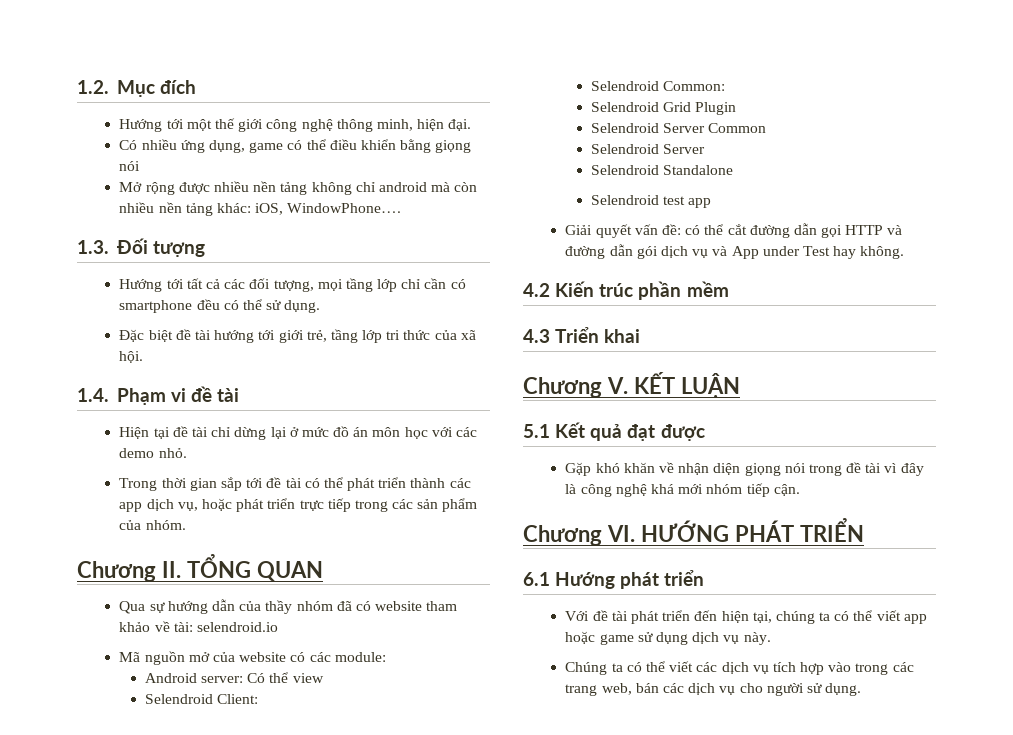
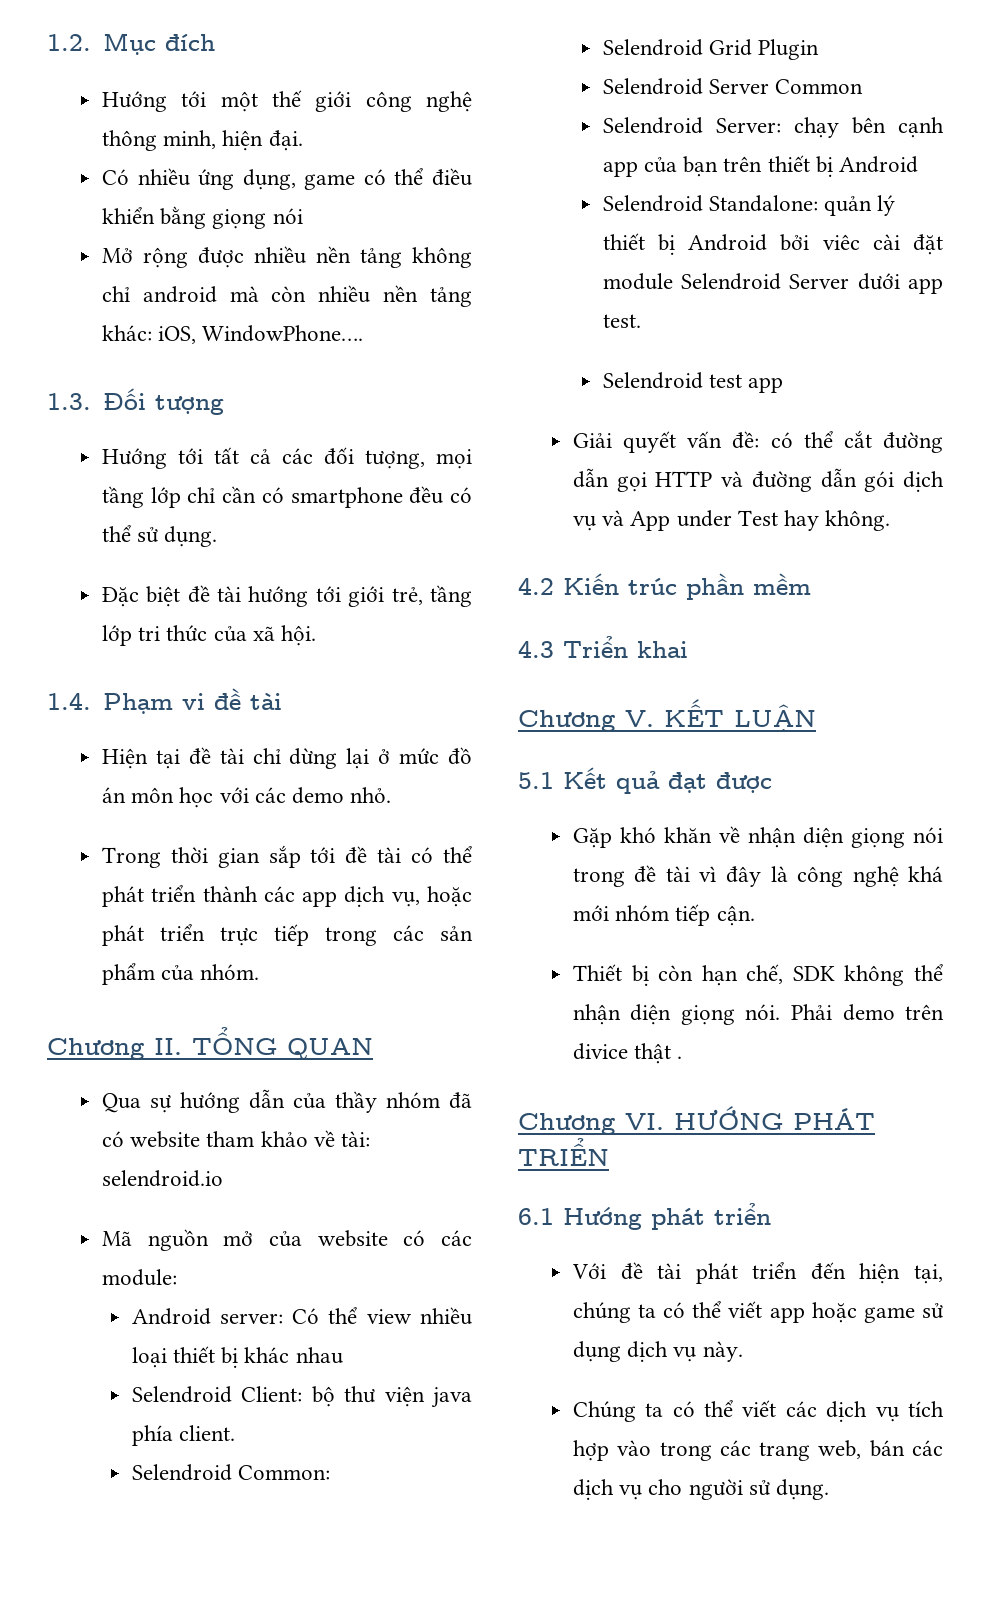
- Android server: Có thể view
- Selendroid Client:
+ Android server: Có thể view nhiều loại thiết bị khác nhau
+ Selendroid Client: bộ thư viện java phía client.
  Selendroid Server Common
- Selendroid Server
- Selendroid Standalone
+ Selendroid Server: chạy bên cạnh app của bạn trên thiết bị Android
+ Selendroid Standalone: quản lý thiết bị Android bởi viêc cài đặt module Selendroid Server dưới app test.
+ Thiết bị còn hạn chế, SDK không thể nhận diện giọng nói. Phải demo trên divice thật .

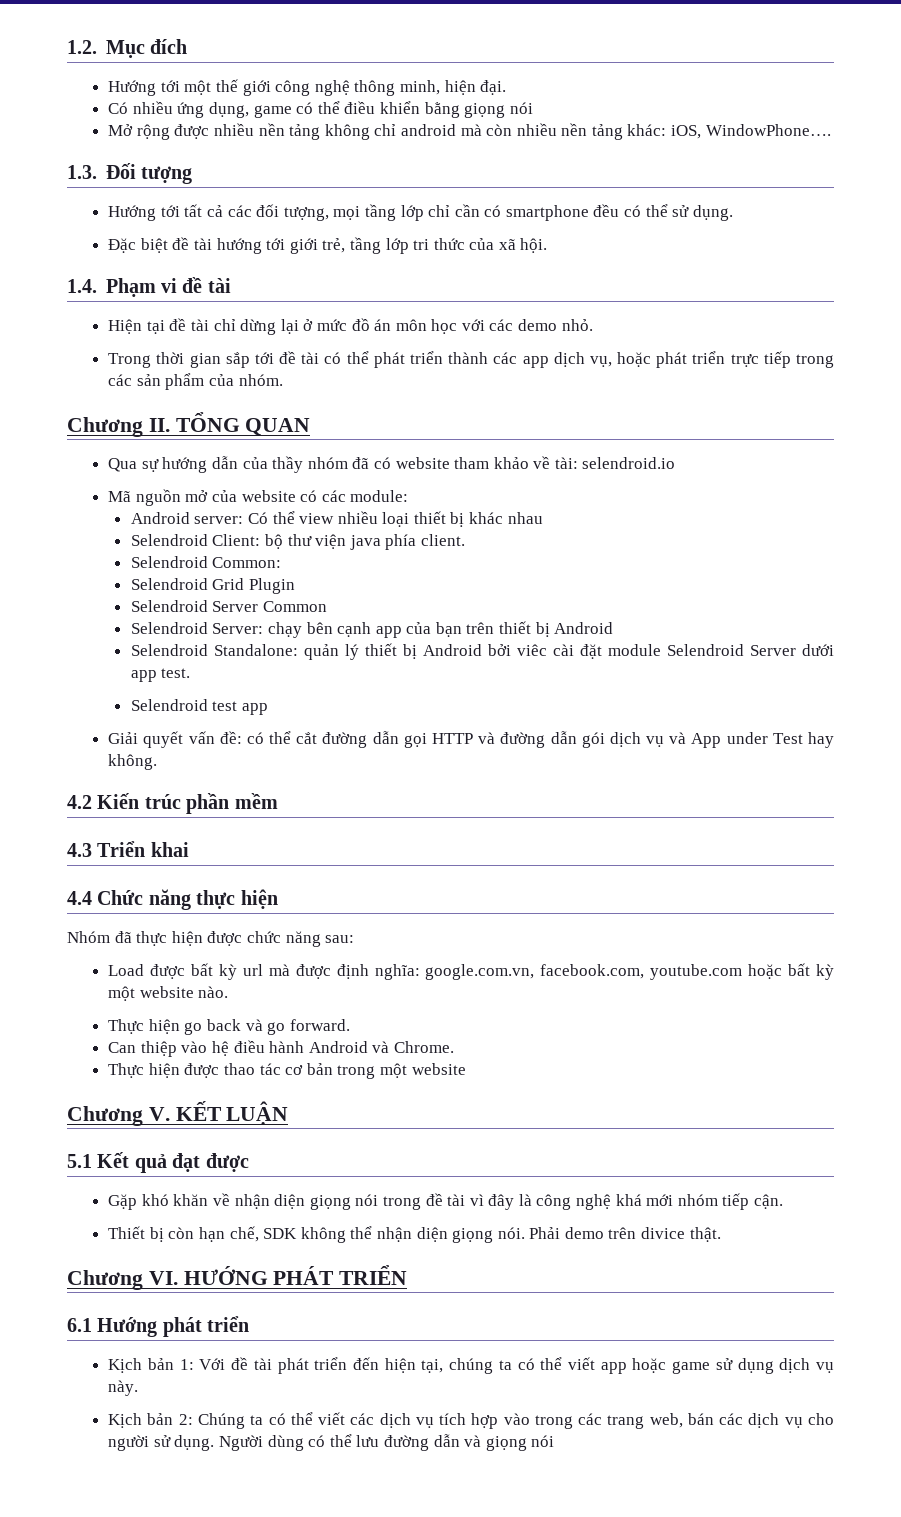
+ 4.4 Chức năng thực hiện
+ Nhóm đã thực hiện được chức năng sau:
+ Load được bất kỳ url mà được định nghĩa: google.com.vn, facebook.com, youtube.com hoặc bất kỳ một website nào.
+ Thực hiện go back và go forward.
+ Can thiệp vào hệ điều hành Android và Chrome.
+ Thực hiện được thao tác cơ bản trong một website
- Phải demo trên divice thật .
+ Phải demo trên divice thật.
- Với đề tài phát triển đến hiện tại, chúng ta có thể viết app hoặc game sử dụng dịch vụ này.
+ Kịch bản 1: Với đề tài phát triển đến hiện tại, chúng ta có thể viết app hoặc game sử dụng dịch vụ này.
- Chúng ta có thể viết các dịch vụ tích hợp vào trong các trang web, bán các dịch vụ cho người sử dụng.
+ Kịch bản 2: Chúng ta có thể viết các dịch vụ tích hợp vào trong các trang web, bán các dịch vụ cho người sử dụng.
+ Người dùng có thể lưu đường dẫn và giọng nói

